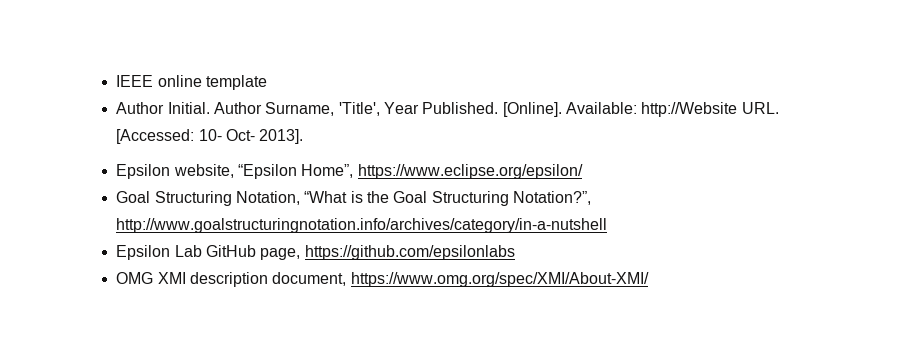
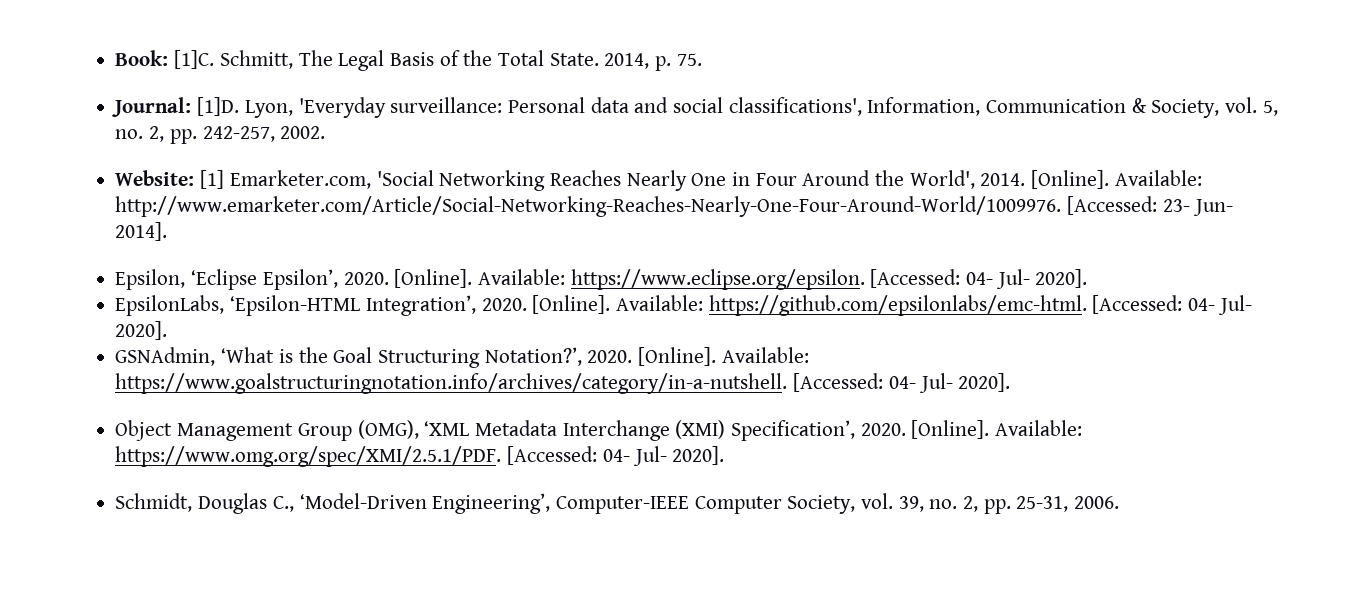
- IEEE online template
- Author Initial. Author Surname, 'Title', Year Published. [Online]. Available: http://Website URL. [Accessed: 10- Oct- 2013].
- Epsilon website, “Epsilon Home”, https://www.eclipse.org/epsilon/
- Goal Structuring Notation, “What is the Goal Structuring Notation?”, http://www.goalstructuringnotation.info/archives/category/in-a-nutshell
- Epsilon Lab GitHub page, https://github.com/epsilonlabs
- OMG XMI description document, https://www.omg.org/spec/XMI/About-XMI/
+ Book: [1]C. Schmitt, The Legal Basis of the Total State. 2014, p. 75.
+ Journal: [1]D. Lyon, 'Everyday surveillance: Personal data and social classifications', Information, Communication & Society, vol. 5, no. 2, pp. 242-257, 2002.
+ Website: [1] Emarketer.com, 'Social Networking Reaches Nearly One in Four Around the World', 2014. [Online]. Available: http://www.emarketer.com/Article/Social-Networking-Reaches-Nearly-One-Four-Around-World/1009976. [Accessed: 23- Jun- 2014].
+ Epsilon, ‘Eclipse Epsilon’, 2020. [Online]. Available: https://www.eclipse.org/epsilon. [Accessed: 04- Jul- 2020].
+ EpsilonLabs, ‘Epsilon-HTML Integration’, 2020. [Online]. Available: https://github.com/epsilonlabs/emc-html. [Accessed: 04- Jul- 2020].
+ GSNAdmin, ‘What is the Goal Structuring Notation?’, 2020. [Online]. Available: https://www.goalstructuringnotation.info/archives/category/in-a-nutshell. [Accessed: 04- Jul- 2020].
+ Object Management Group (OMG), ‘XML Metadata Interchange (XMI) Specification’, 2020. [Online]. Available: https://www.omg.org/spec/XMI/2.5.1/PDF. [Accessed: 04- Jul- 2020].
+ Schmidt, Douglas C., ‘Model-Driven Engineering’, Computer-IEEE Computer Society, vol. 39, no. 2, pp. 25-31, 2006.

